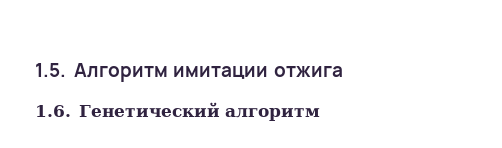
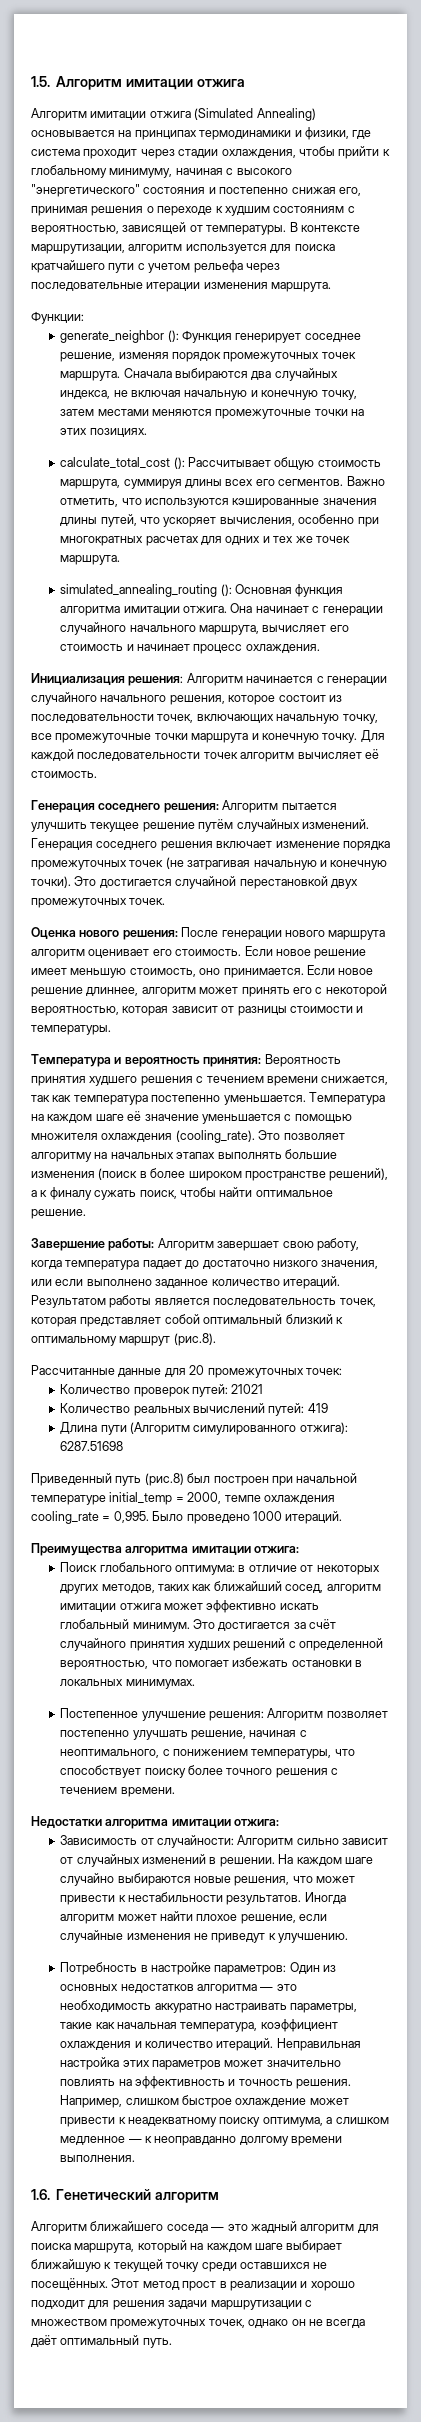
+ Алгоритм имитации отжига (Simulated Annealing) основывается на принципах термодинамики и физики, где система проходит через стадии охлаждения, чтобы прийти к глобальному минимуму, начиная с высокого "энергетического" состояния и постепенно снижая его, принимая решения о переходе к худшим состояниям с вероятностью, зависящей от температуры. В контексте маршрутизации, алгоритм используется для поиска кратчайшего пути с учетом рельефа через последовательные итерации изменения маршрута.
+ Функции:
+ generate_neighbor (): Функция генерирует соседнее решение, изменяя порядок промежуточных точек маршрута. Сначала выбираются два случайных индекса, не включая начальную и конечную точку, затем местами меняются промежуточные точки на этих позициях.
+ calculate_total_cost (): Рассчитывает общую стоимость маршрута, суммируя длины всех его сегментов. Важно отметить, что используются кэшированные значения длины путей, что ускоряет вычисления, особенно при многократных расчетах для одних и тех же точек маршрута.
+ simulated_annealing_routing (): Основная функция алгоритма имитации отжига. Она начинает с генерации случайного начального маршрута, вычисляет его стоимость и начинает процесс охлаждения.
+ Инициализация решения: Алгоритм начинается с генерации случайного начального решения, которое состоит из последовательности точек, включающих начальную точку, все промежуточные точки маршрута и конечную точку. Для каждой последовательности точек алгоритм вычисляет её стоимость.
+ Генерация соседнего решения: Алгоритм пытается улучшить текущее решение путём случайных изменений. Генерация соседнего решения включает изменение порядка промежуточных точек (не затрагивая начальную и конечную точки). Это достигается случайной перестановкой двух промежуточных точек.
+ Оценка нового решения: После генерации нового маршрута алгоритм оценивает его стоимость. Если новое решение имеет меньшую стоимость, оно принимается. Если новое решение длиннее, алгоритм может принять его с некоторой вероятностью, которая зависит от разницы стоимости и температуры.
+ Температура и вероятность принятия: Вероятность принятия худшего решения с течением времени снижается, так как температура постепенно уменьшается. Температура на каждом шаге её значение уменьшается с помощью множителя охлаждения (cooling_rate). Это позволяет алгоритму на начальных этапах выполнять большие изменения (поиск в более широком пространстве решений), а к финалу сужать поиск, чтобы найти оптимальное решение.
+ Завершение работы: Алгоритм завершает свою работу, когда температура падает до достаточно низкого значения, или если выполнено заданное количество итераций. Результатом работы является последовательность точек, которая представляет собой оптимальный близкий к оптимальному маршрут (рис.8).
+ Рассчитанные данные для 20 промежуточных точек:
+ Количество проверок путей: 21021
+ Количество реальных вычислений путей: 419
+ Длина пути (Алгоритм симулированного отжига): 6287.51698
+ Приведенный путь (рис.8) был построен при начальной температуре initial_temp = 2000, темпе охлаждения cooling_rate = 0,995. Было проведено 1000 итераций.
+ Преимущества алгоритма имитации отжига:
+ Поиск глобального оптимума: в отличие от некоторых других методов, таких как ближайший сосед, алгоритм имитации отжига может эффективно искать глобальный минимум. Это достигается за счёт случайного принятия худших решений с определенной вероятностью, что помогает избежать остановки в локальных минимумах.
+ Постепенное улучшение решения: Алгоритм позволяет постепенно улучшать решение, начиная с неоптимального, с понижением температуры, что способствует поиску более точного решения с течением времени.
+ Недостатки алгоритма имитации отжига:
+ Зависимость от случайности: Алгоритм сильно зависит от случайных изменений в решении. На каждом шаге случайно выбираются новые решения, что может привести к нестабильности результатов. Иногда алгоритм может найти плохое решение, если случайные изменения не приведут к улучшению.
+ Потребность в настройке параметров: Один из основных недостатков алгоритма — это необходимость аккуратно настраивать параметры, такие как начальная температура, коэффициент охлаждения и количество итераций. Неправильная настройка этих параметров может значительно повлиять на эффективность и точность решения. Например, слишком быстрое охлаждение может привести к неадекватному поиску оптимума, а слишком медленное — к неоправданно долгому времени выполнения.
  1.6. Генетический алгоритм
+ Алгоритм ближайшего соседа — это жадный алгоритм для поиска маршрута, который на каждом шаге выбирает ближайшую к текущей точку среди оставшихся не посещённых. Этот метод прост в реализации и хорошо подходит для решения задачи маршрутизации с множеством промежуточных точек, однако он не всегда даёт оптимальный путь.

